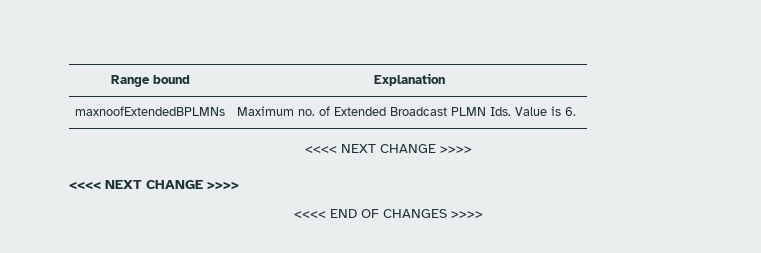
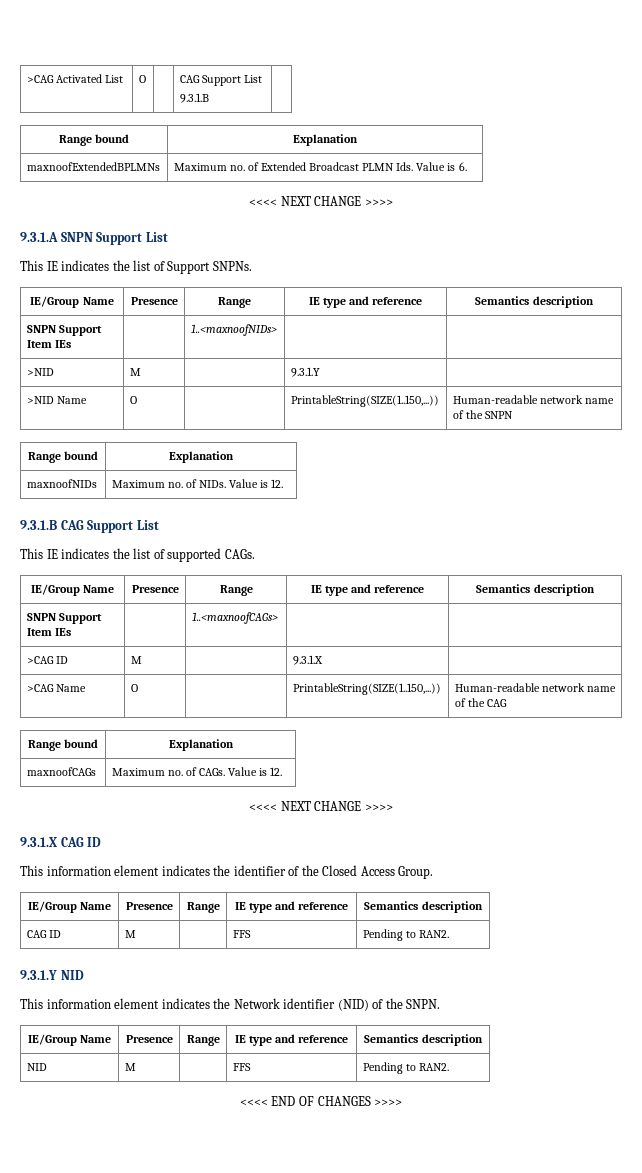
+ >CAG Activated List | O | | CAG Support List
+ 9.3.1.B |
  maxnoofExtendedBPLMNs | Maximum no. of Extended Broadcast PLMN Ids. Value is 6.
  <<<< NEXT CHANGE >>>>
+ 9.3.1.A SNPN Support List
+ This IE indicates the list of Support SNPNs.
+ IE/Group Name | Presence | Range | IE type and reference | Semantics description
+ SNPN Support Item IEs | | 1..<maxnoofNIDs> | |
+ >NID | M | | 9.3.1.Y |
+ >NID Name | O | | PrintableString(SIZE(1..150,...)) | Human-readable network name of the SNPN
+ Range bound | Explanation
+ maxnoofNIDs | Maximum no. of NIDs. Value is 12.
+ 9.3.1.B CAG Support List
+ This IE indicates the list of supported CAGs.
+ IE/Group Name | Presence | Range | IE type and reference | Semantics description
+ SNPN Support Item IEs | | 1..<maxnoofCAGs> | |
+ >CAG ID | M | | 9.3.1.X |
+ >CAG Name | O | | PrintableString(SIZE(1..150,...)) | Human-readable network name of the CAG
+ Range bound | Explanation
+ maxnoofCAGs | Maximum no. of CAGs. Value is 12.
  <<<< NEXT CHANGE >>>>
+ 9.3.1.X CAG ID
+ This information element indicates the identifier of the Closed Access Group.
+ IE/Group Name | Presence | Range | IE type and reference | Semantics description
+ CAG ID | M | | FFS | Pending to RAN2.
+ 9.3.1.Y NID
+ This information element indicates the Network identifier (NID) of the SNPN.
+ IE/Group Name | Presence | Range | IE type and reference | Semantics description
+ NID | M | | FFS | Pending to RAN2.

